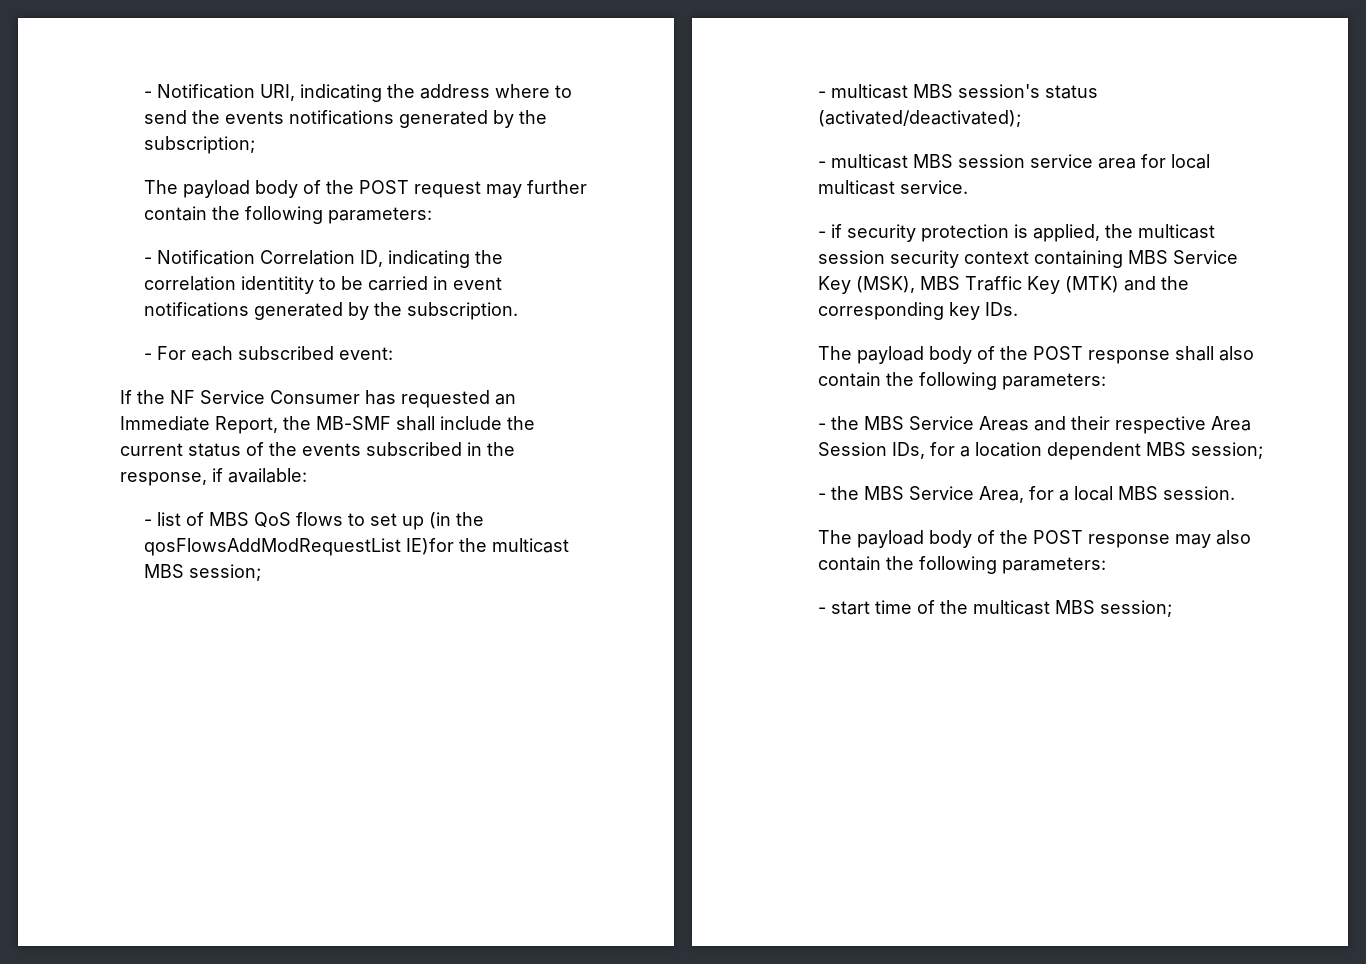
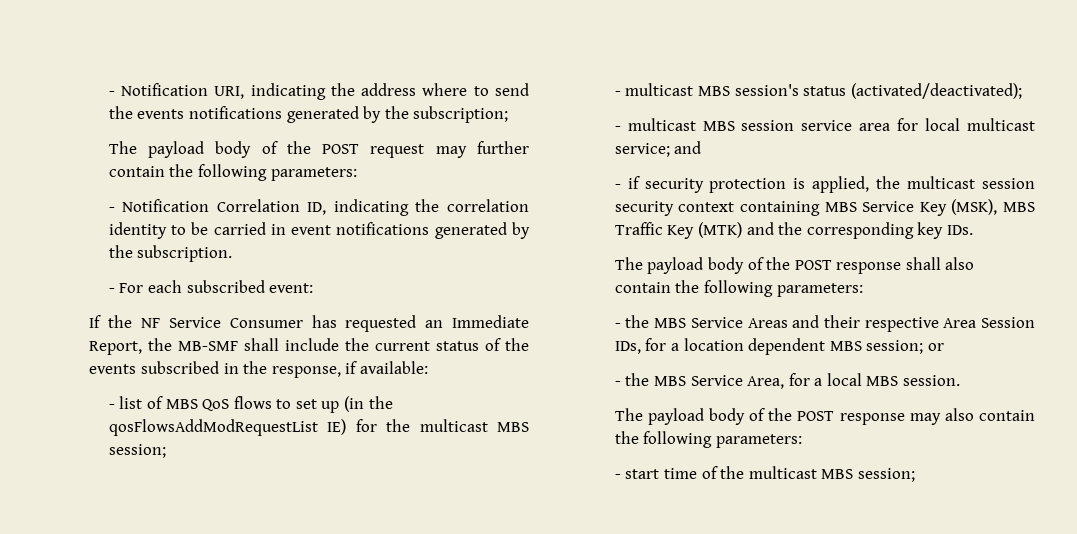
- - Notification Correlation ID, indicating the correlation identitity to be carried in event notifications generated by the subscription.
+ - Notification Correlation ID, indicating the correlation identity to be carried in event notifications generated by the subscription.
- - list of MBS QoS flows to set up (in the qosFlowsAddModRequestList IE)for the multicast MBS session;
+ - list of MBS QoS flows to set up (in the qosFlowsAddModRequestList IE) for the multicast MBS session;
- - multicast MBS session service area for local multicast service.
+ - multicast MBS session service area for local multicast service; and
- - the MBS Service Areas and their respective Area Session IDs, for a location dependent MBS session;
+ - the MBS Service Areas and their respective Area Session IDs, for a location dependent MBS session; or

